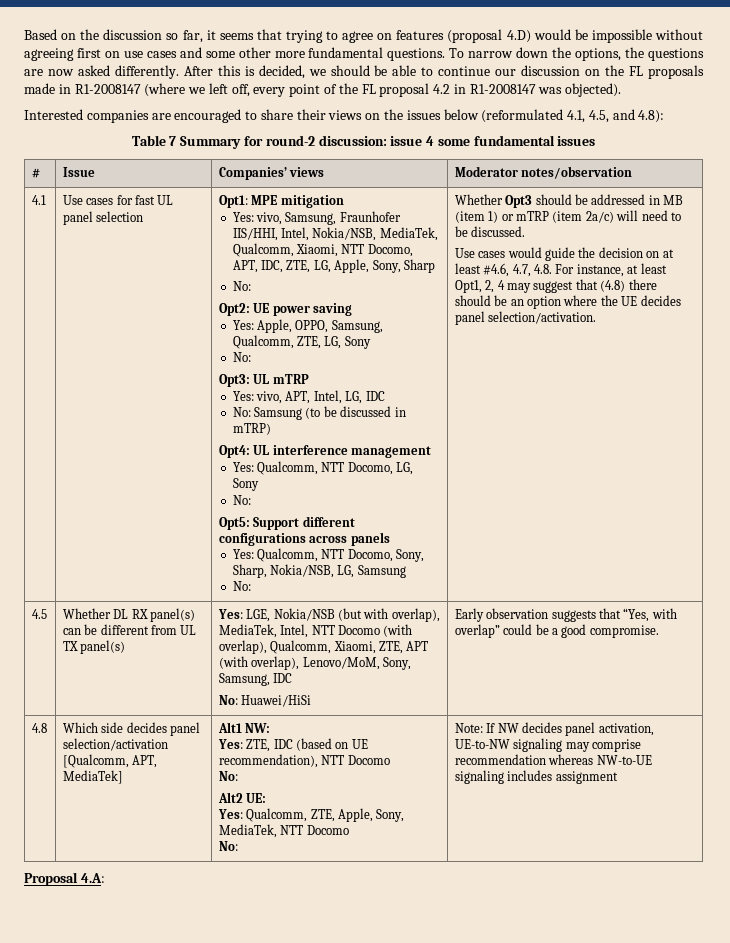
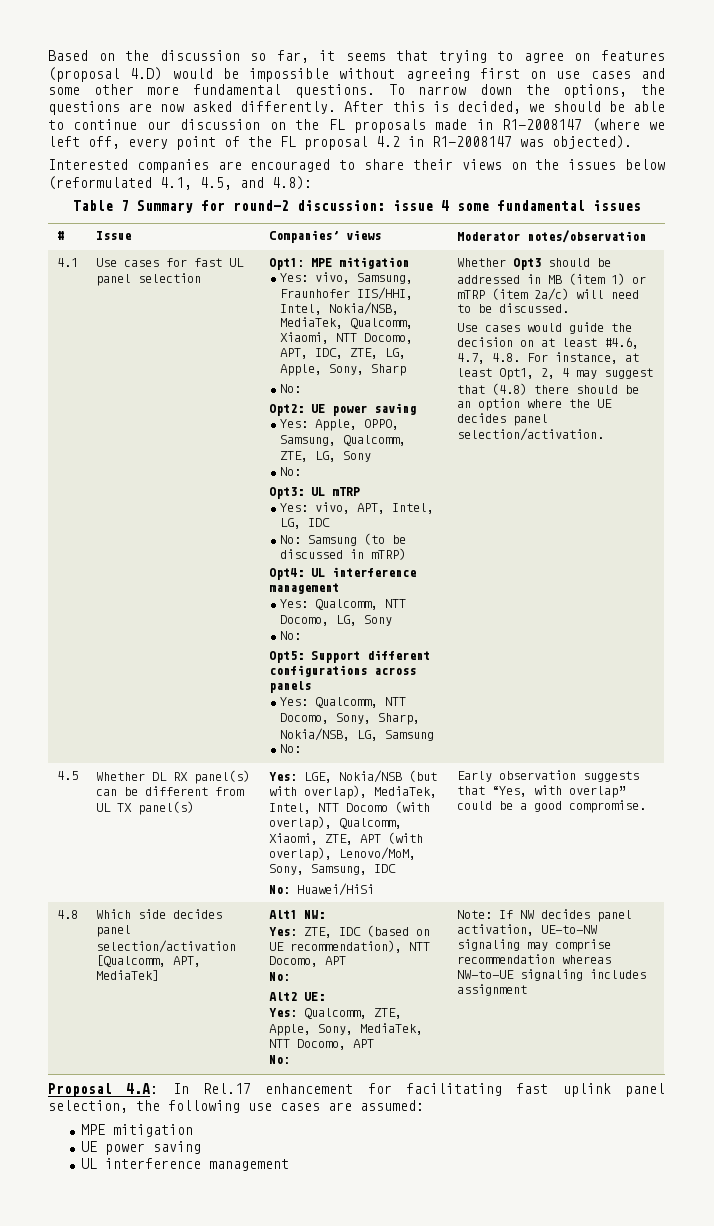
- Yes: ZTE, IDC (based on UE recommendation), NTT Docomo
+ Yes: ZTE, IDC (based on UE recommendation), NTT Docomo, APT
- Yes: Qualcomm, ZTE, Apple, Sony, MediaTek, NTT Docomo
+ Yes: Qualcomm, ZTE, Apple, Sony, MediaTek, NTT Docomo, APT
- Proposal 4.A:
+ Proposal 4.A: In Rel.17 enhancement for facilitating fast uplink panel selection, the following use cases are assumed:
+ MPE mitigation
+ UE power saving
+ UL interference management

